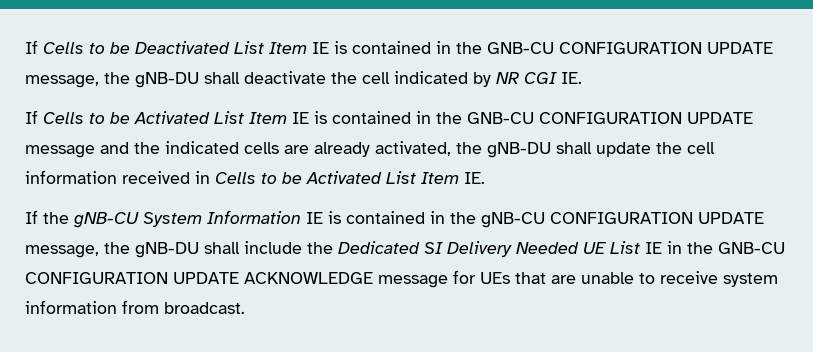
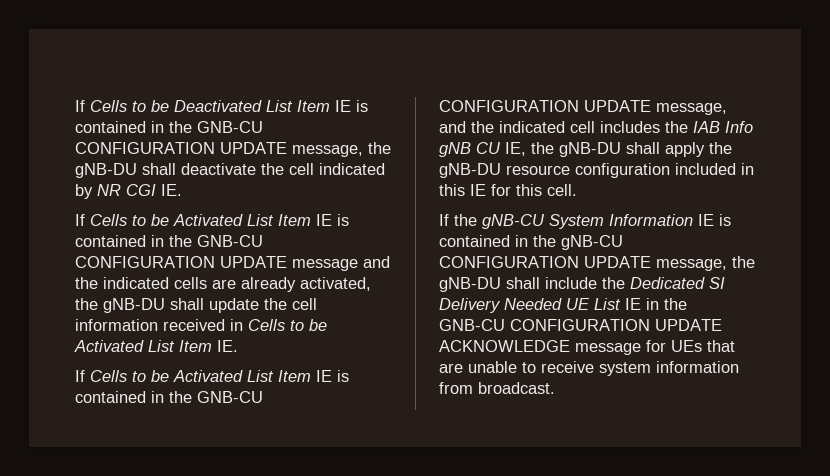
+ If Cells to be Activated List Item IE is contained in the GNB-CU CONFIGURATION UPDATE message, and the indicated cell includes the IAB Info gNB CU IE, the gNB-DU shall apply the gNB-DU resource configuration included in this IE for this cell.

